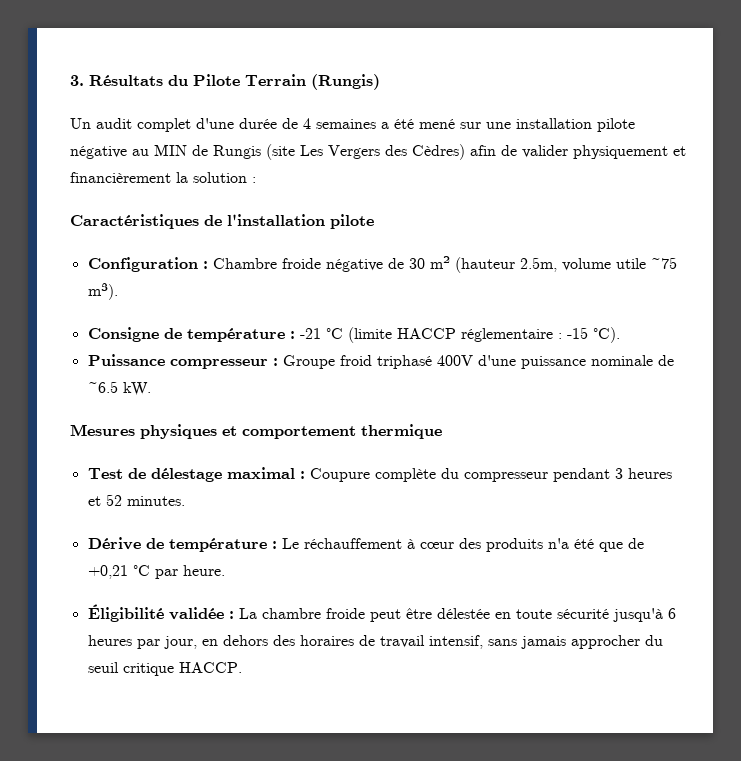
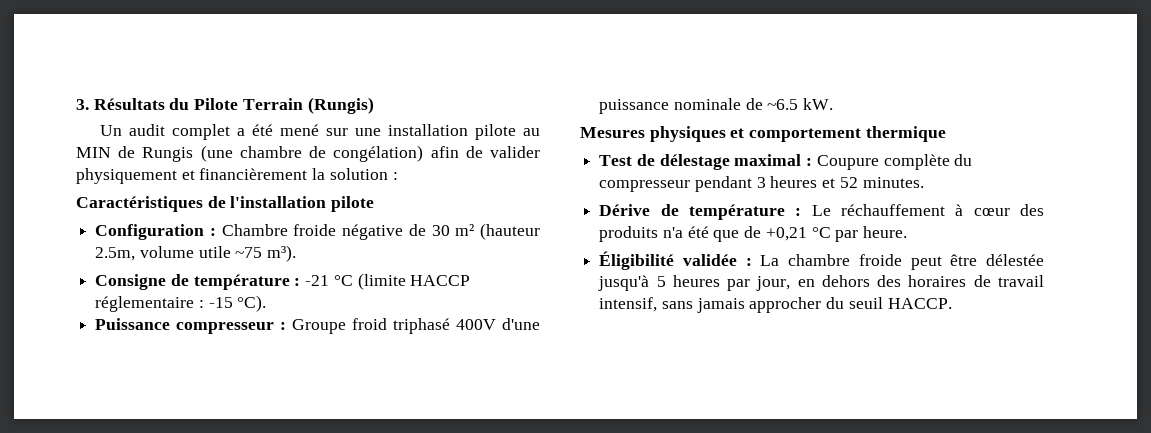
- Un audit complet d'une durée de 4 semaines a été mené sur une installation pilote négative au MIN de Rungis (site Les Vergers des Cèdres) afin de valider physiquement et financièrement la solution :
+ Un audit complet a été mené sur une installation pilote au MIN de Rungis (une chambre de congélation) afin de valider physiquement et financièrement la solution :
- Éligibilité validée : La chambre froide peut être délestée en toute sécurité jusqu'à 6 heures par jour, en dehors des horaires de travail intensif, sans jamais approcher du seuil critique HACCP.
+ Éligibilité validée : La chambre froide peut être délestée jusqu'à 5 heures par jour, en dehors des horaires de travail intensif, sans jamais approcher du seuil HACCP.

